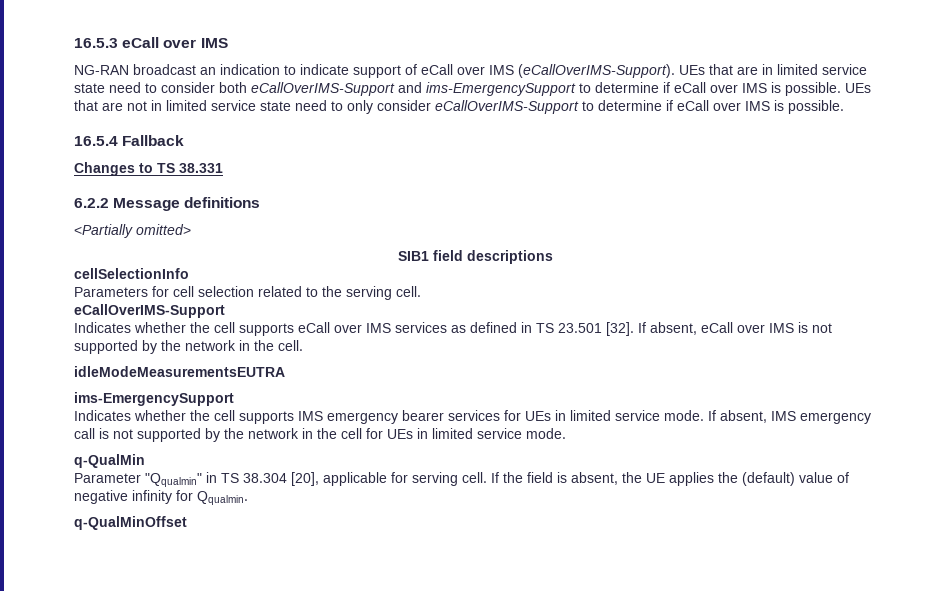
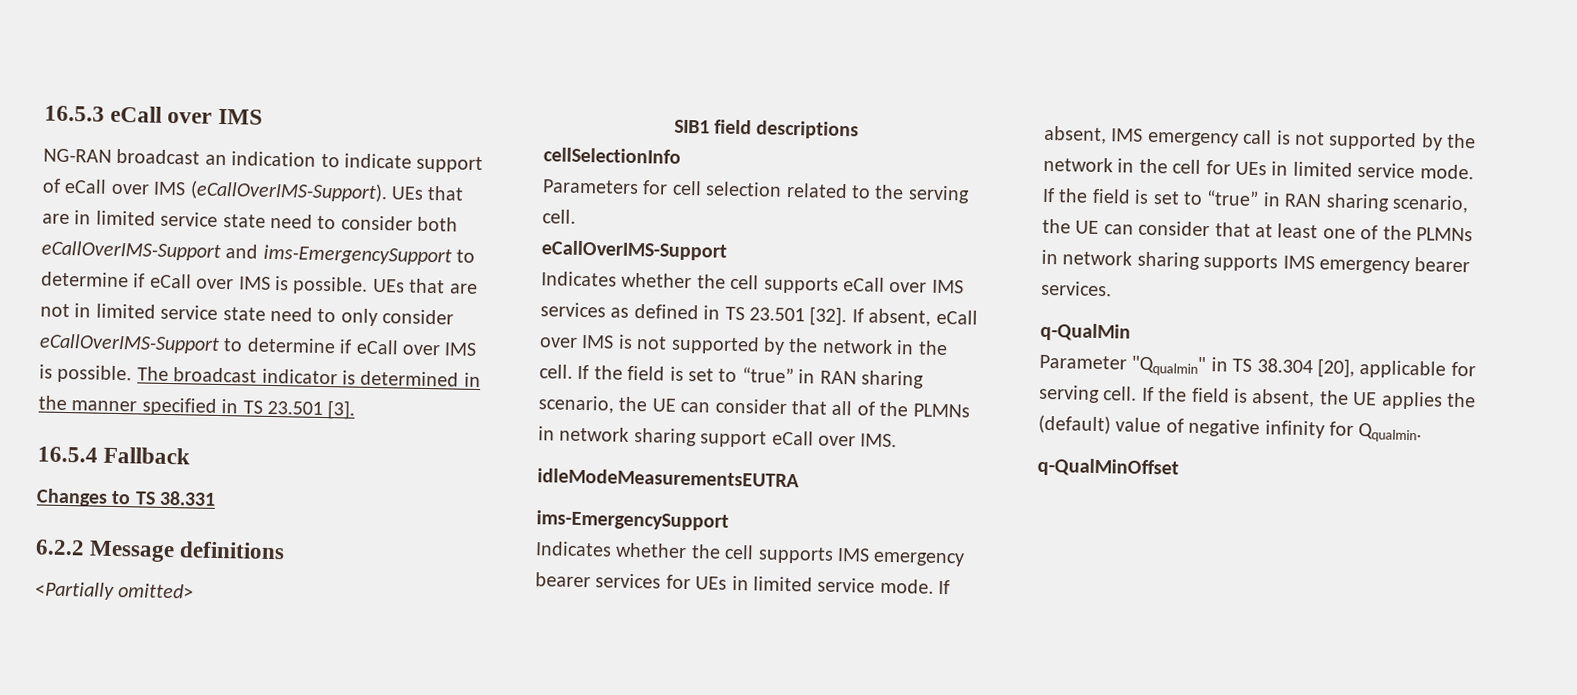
+ The broadcast indicator is determined in the manner specified in TS 23.501 [3].
+ If the field is set to “true” in RAN sharing scenario, the UE can consider that all of the PLMNs in network sharing support eCall over IMS.
+ If the field is set to “true” in RAN sharing scenario, the UE can consider that at least one of the PLMNs in network sharing supports IMS emergency bearer services.

